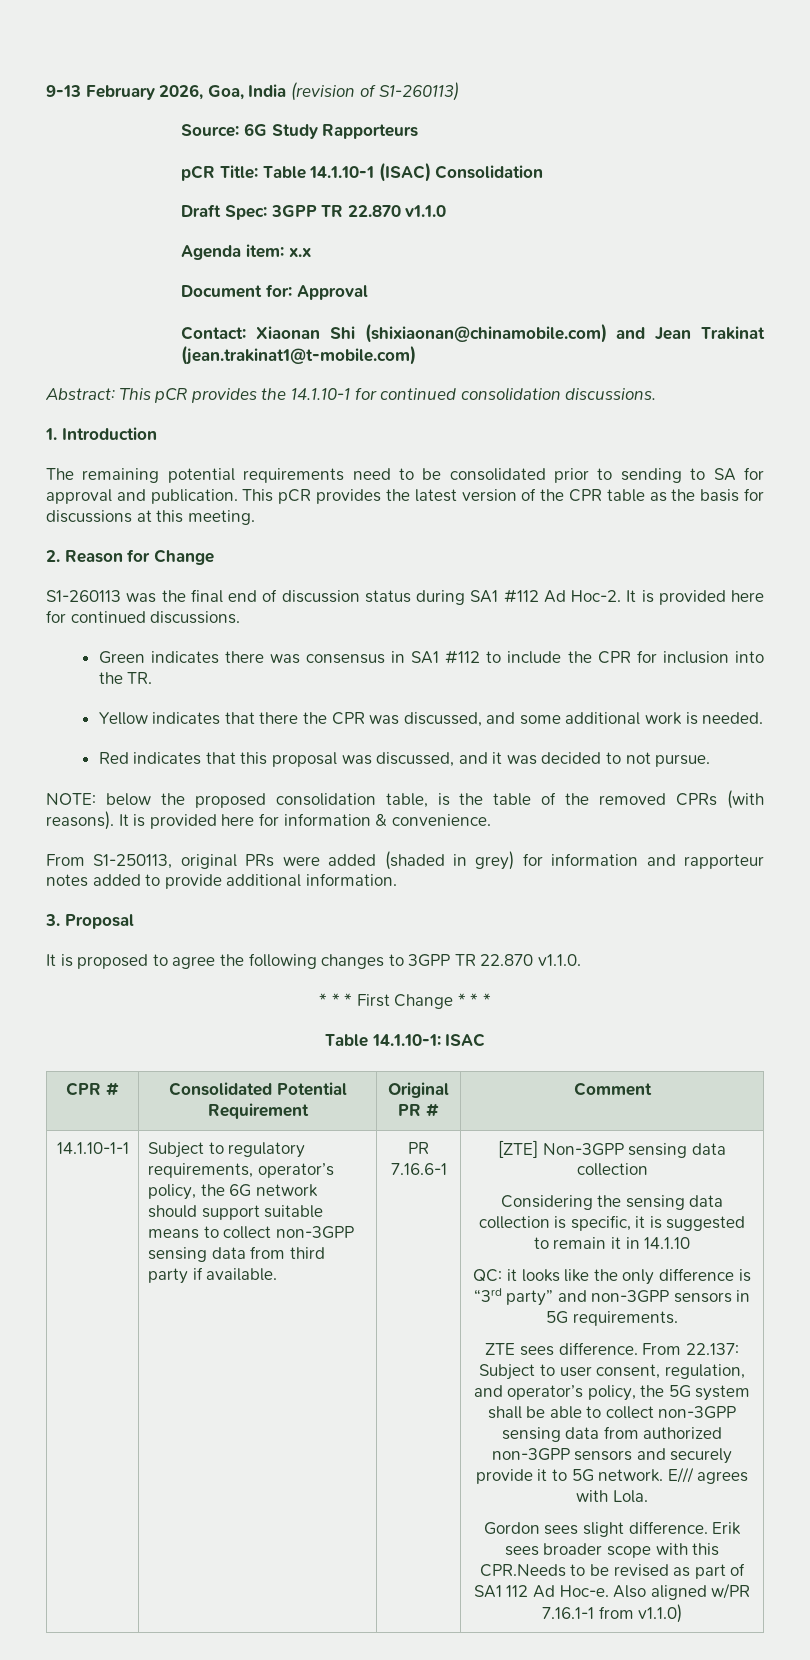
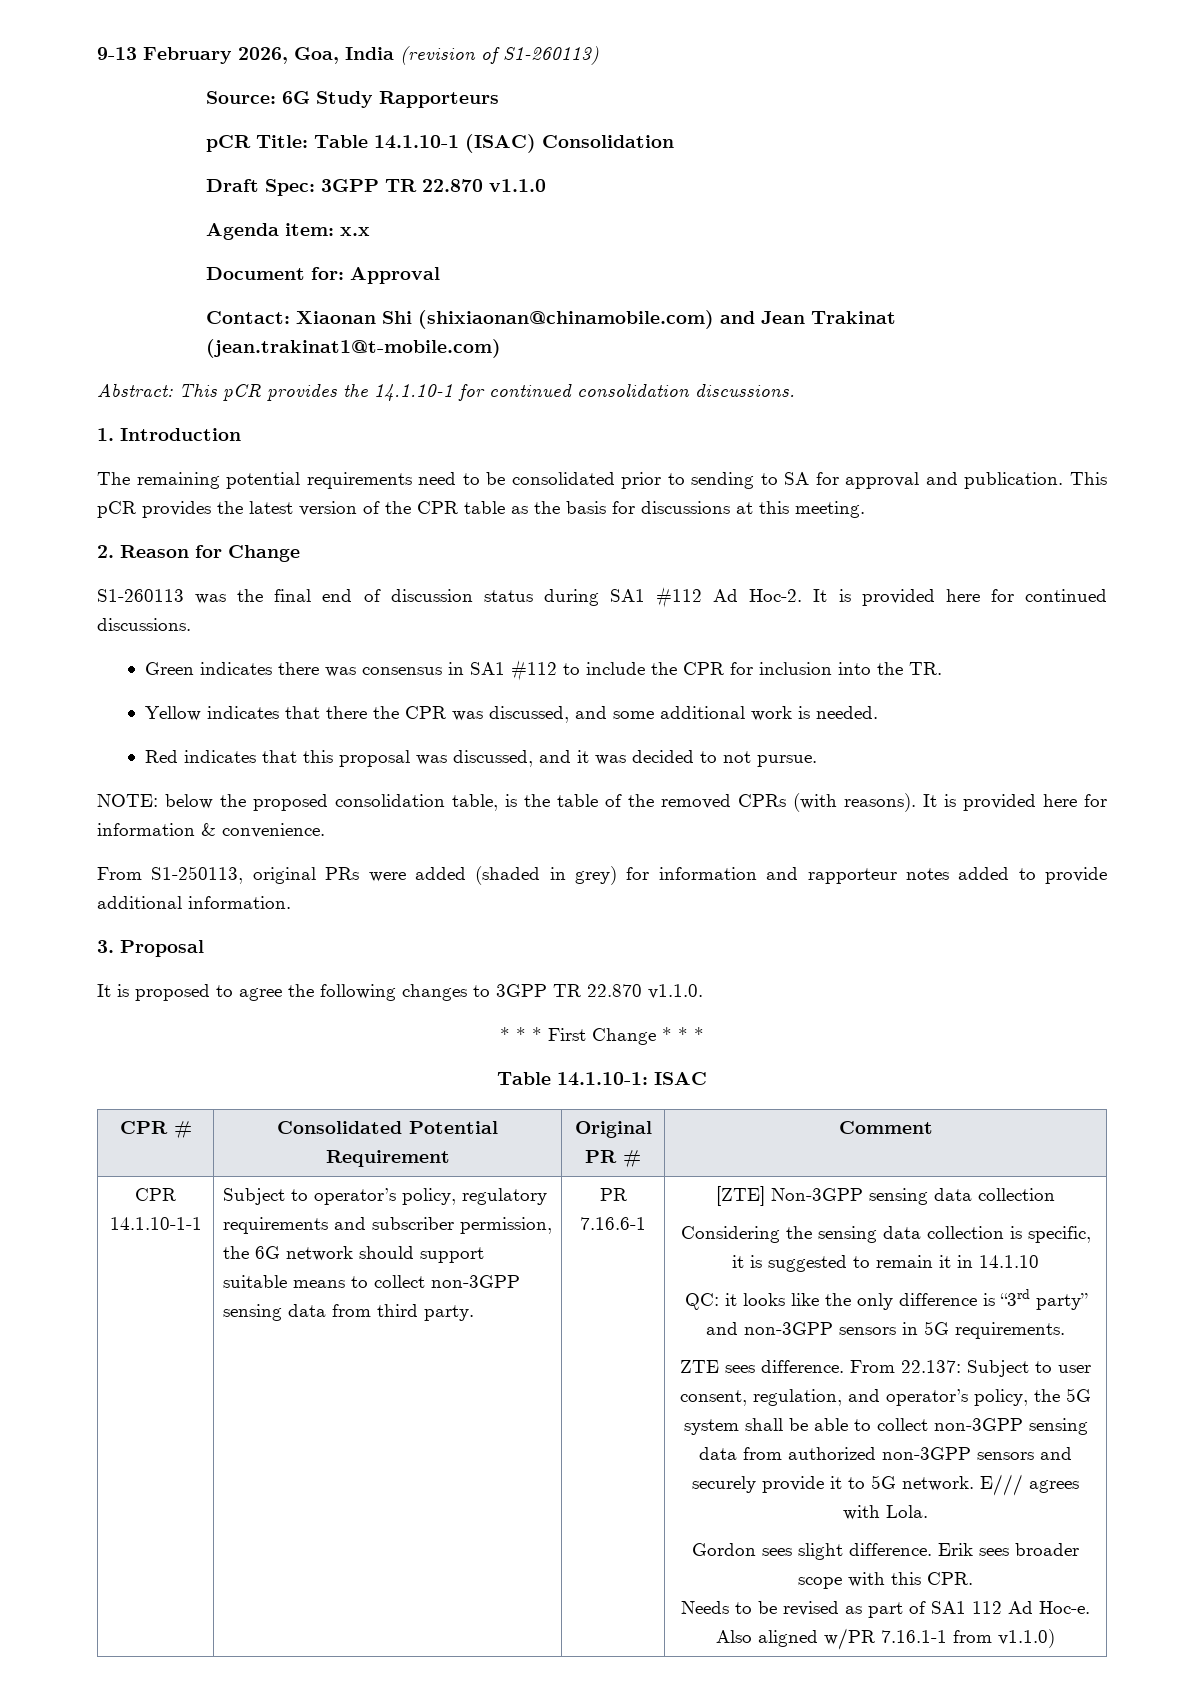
- 14.1.10-1-1
+ CPR 14.1.10-1-1
- Subject to regulatory requirements, operator’s policy, the 6G network should support suitable means to collect non-3GPP sensing data from third party if available.
+ Subject to operator’s policy, regulatory requirements and subscriber permission, the 6G network should support suitable means to collect non-3GPP sensing data from third party.
- Erik sees broader scope with this CPR.Needs to be revised as part of SA1 112 Ad Hoc-e.
+ Erik sees broader scope with this CPR.
+ Needs to be revised as part of SA1 112 Ad Hoc-e.

